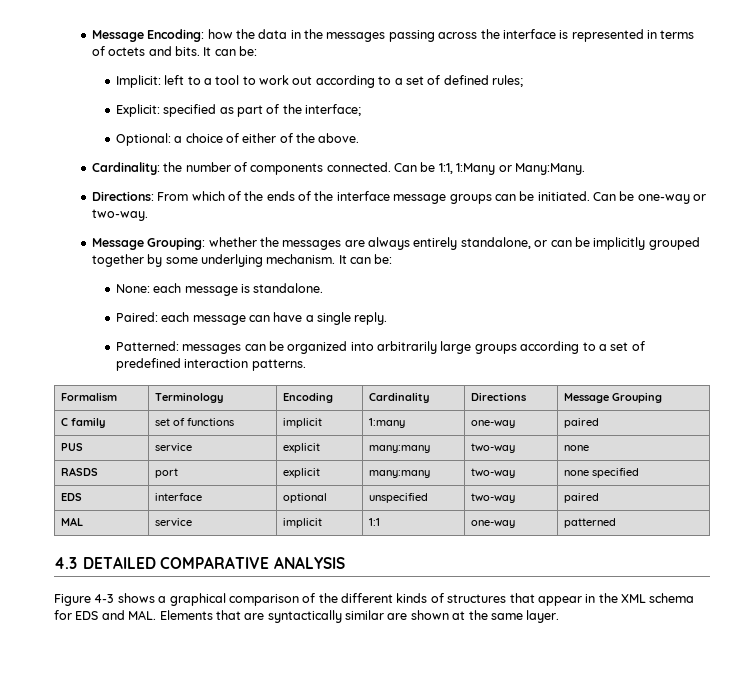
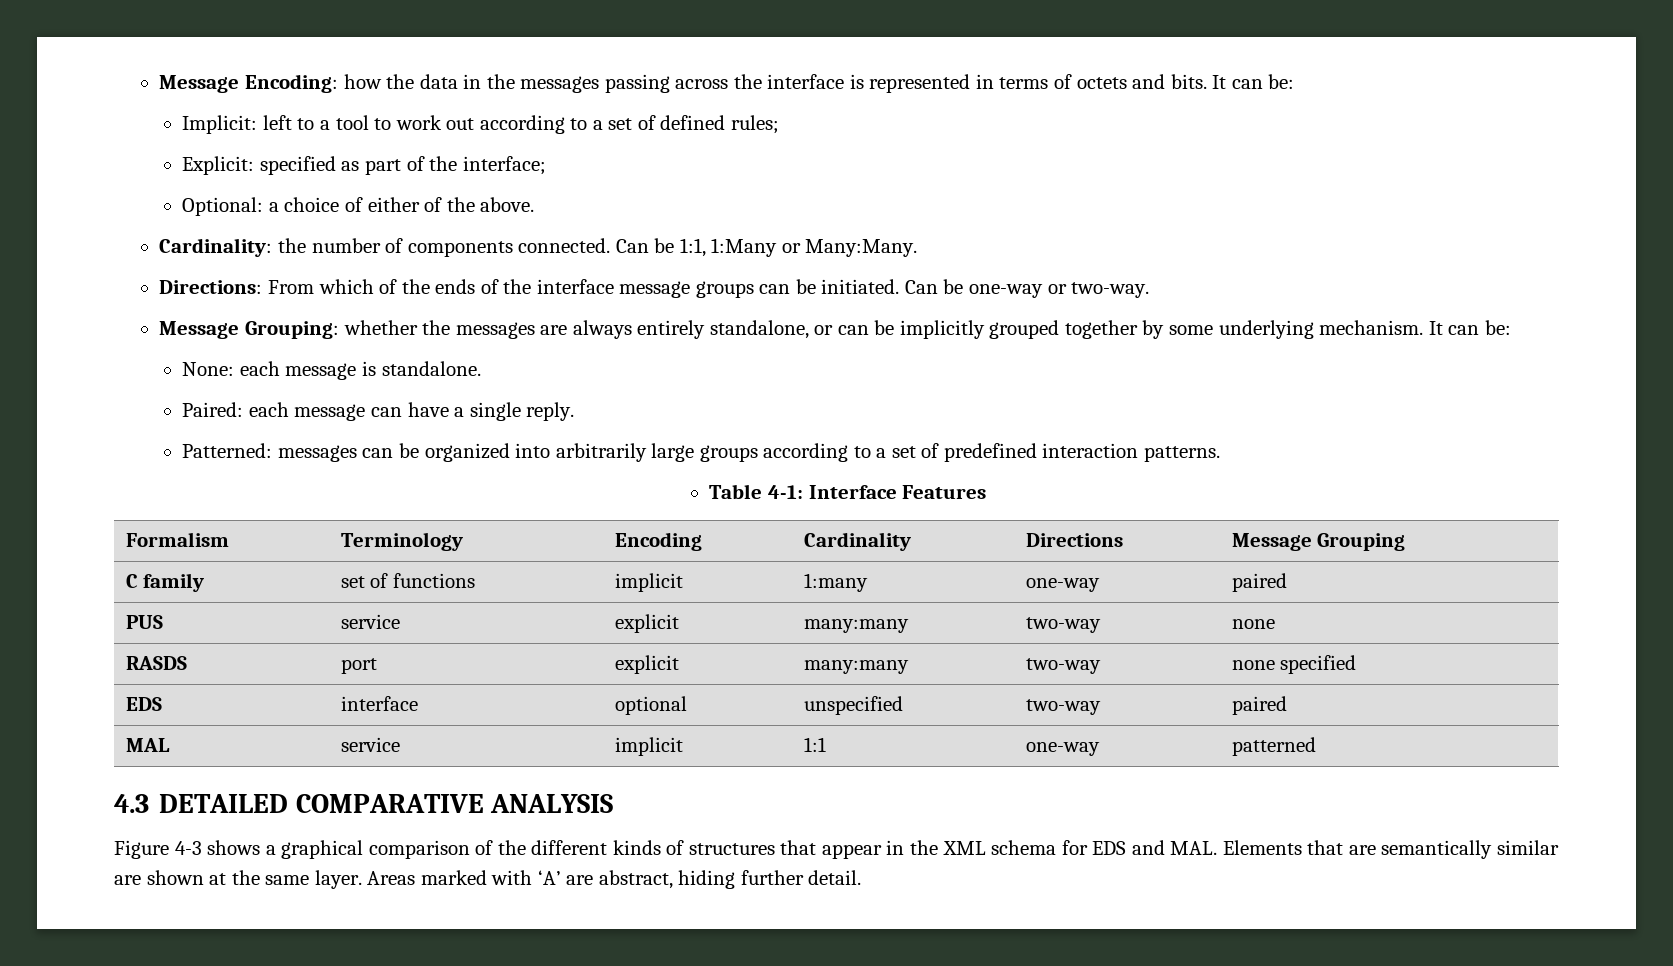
+ Table 4-1: Interface Features
- Figure 4-3 shows a graphical comparison of the different kinds of structures that appear in the XML schema for EDS and MAL. Elements that are syntactically similar are shown at the same layer.
+ Figure 4-3 shows a graphical comparison of the different kinds of structures that appear in the XML schema for EDS and MAL. Elements that are semantically similar are shown at the same layer.
+ Areas marked with ‘A’ are abstract, hiding further detail.

